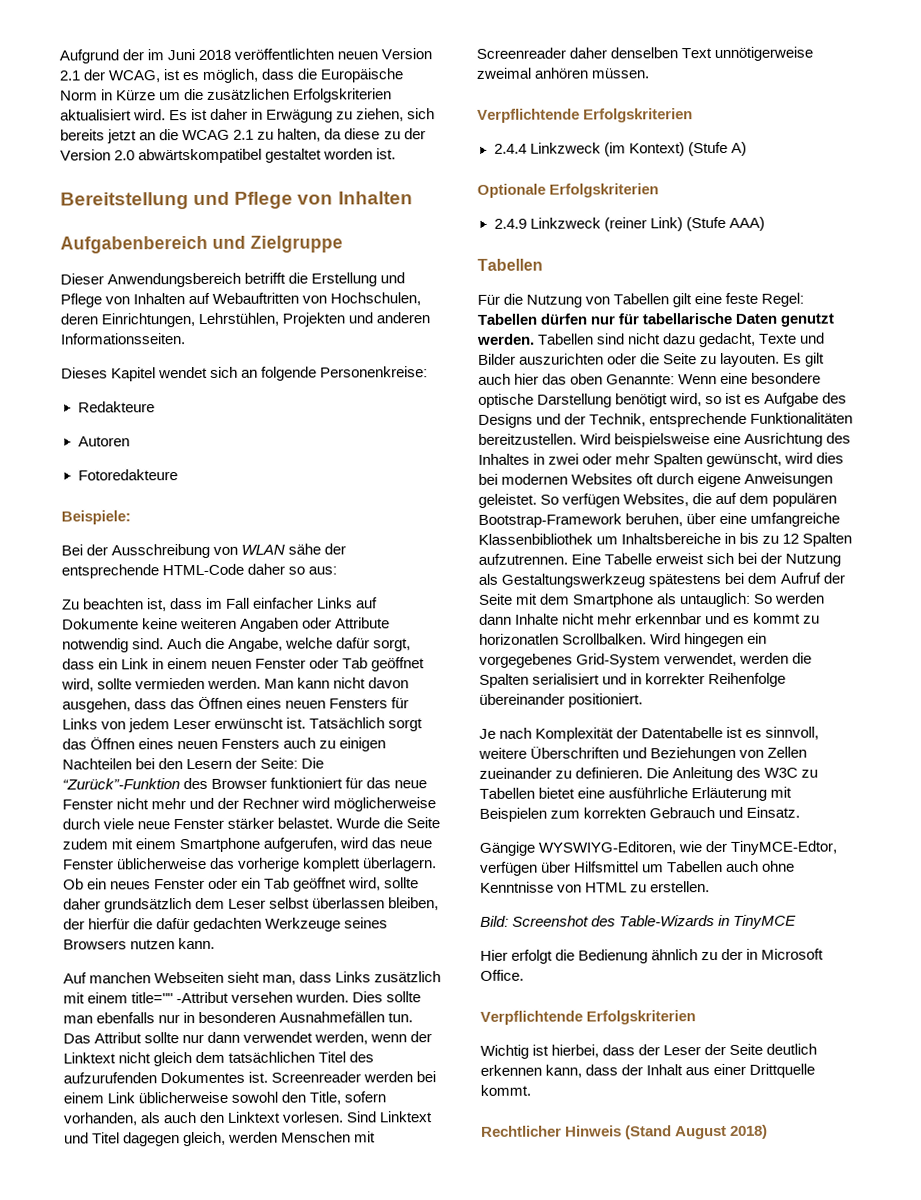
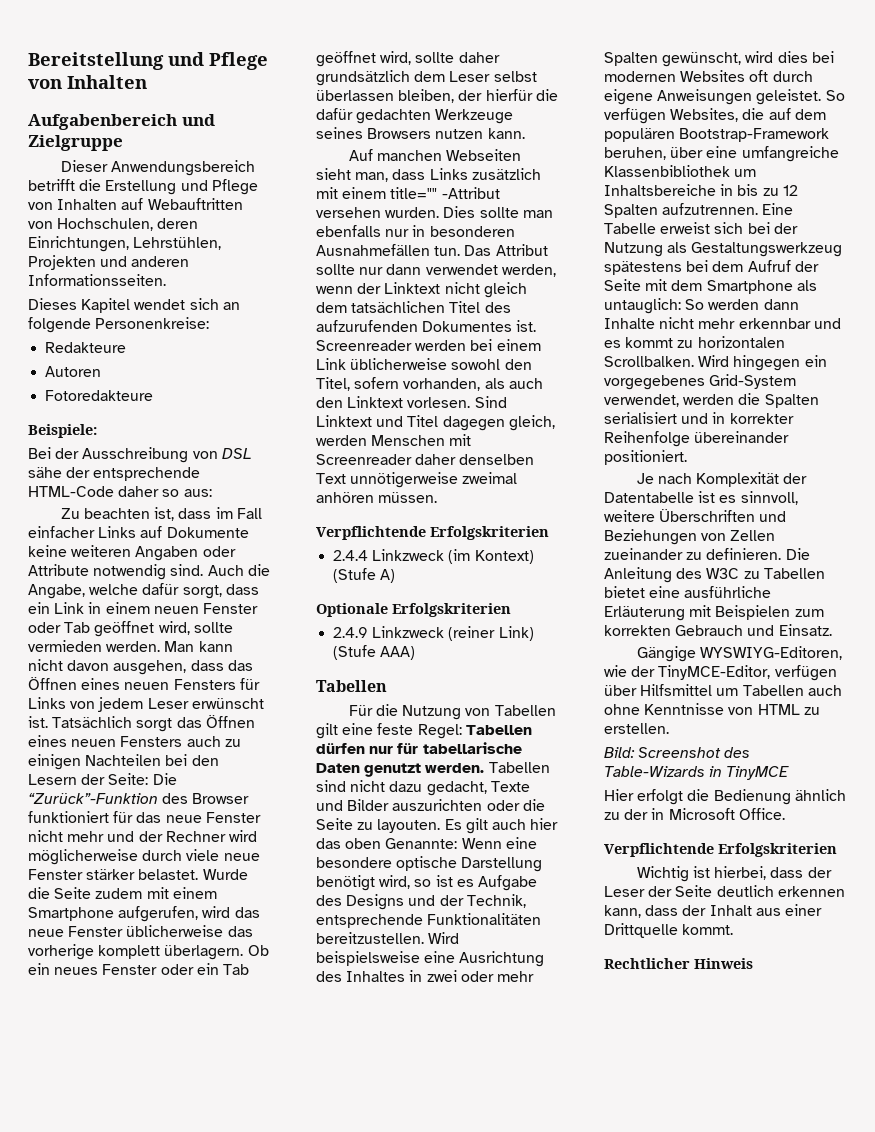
- Aufgrund der im Juni 2018 veröffentlichten neuen Version 2.1 der WCAG, ist es möglich, dass die Europäische Norm in Kürze um die zusätzlichen Erfolgskriterien aktualisiert wird. Es ist daher in Erwägung zu ziehen, sich bereits jetzt an die WCAG 2.1 zu halten, da diese zu der Version 2.0 abwärtskompatibel gestaltet worden ist.
- Bei der Ausschreibung von WLAN sähe der entsprechende HTML-Code daher so aus:
+ Bei der Ausschreibung von DSL sähe der entsprechende HTML-Code daher so aus:
- Screenreader werden bei einem Link üblicherweise sowohl den Title, sofern vorhanden, als auch den Linktext vorlesen.
+ Screenreader werden bei einem Link üblicherweise sowohl den Titel, sofern vorhanden, als auch den Linktext vorlesen.
- Eine Tabelle erweist sich bei der Nutzung als Gestaltungswerkzeug spätestens bei dem Aufruf der Seite mit dem Smartphone als untauglich: So werden dann Inhalte nicht mehr erkennbar und es kommt zu horizonatlen Scrollbalken.
+ Eine Tabelle erweist sich bei der Nutzung als Gestaltungswerkzeug spätestens bei dem Aufruf der Seite mit dem Smartphone als untauglich: So werden dann Inhalte nicht mehr erkennbar und es kommt zu horizontalen Scrollbalken.
- Gängige WYSWIYG-Editoren, wie der TinyMCE-Edtor, verfügen über Hilfsmittel um Tabellen auch ohne Kenntnisse von HTML zu erstellen.
+ Gängige WYSWIYG-Editoren, wie der TinyMCE-Editor, verfügen über Hilfsmittel um Tabellen auch ohne Kenntnisse von HTML zu erstellen.
- Rechtlicher Hinweis (Stand August 2018)
+ Rechtlicher Hinweis

